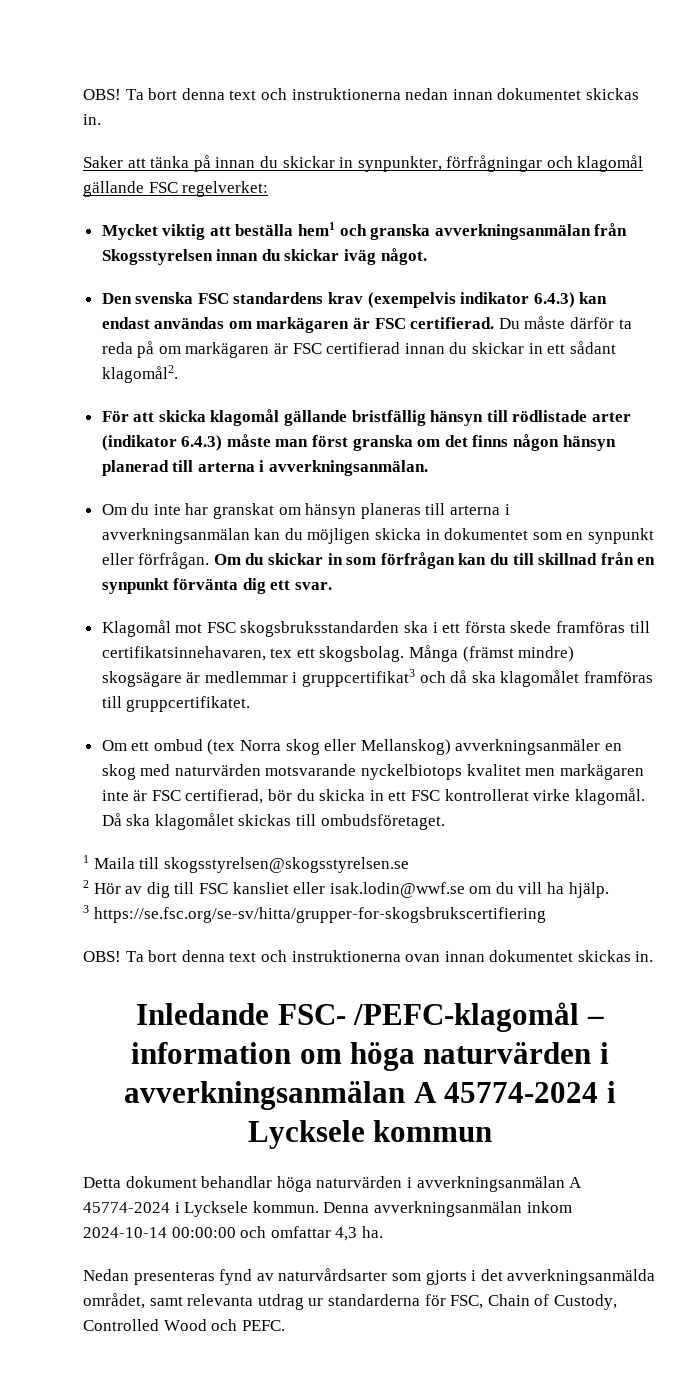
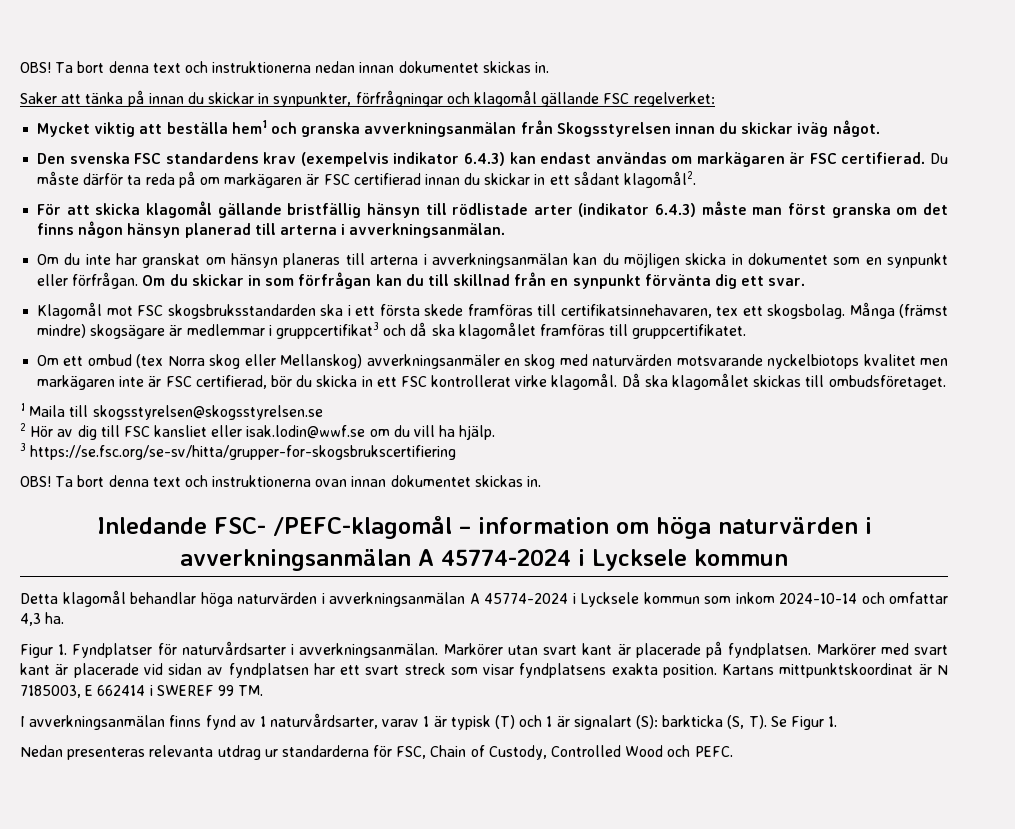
- Detta dokument behandlar höga naturvärden i avverkningsanmälan A 45774-2024 i Lycksele kommun. Denna avverkningsanmälan inkom 2024-10-14 00:00:00 och omfattar 4,3 ha.
+ Detta klagomål behandlar höga naturvärden i avverkningsanmälan A 45774-2024 i Lycksele kommun som inkom 2024-10-14 och omfattar 4,3 ha.
- Nedan presenteras fynd av naturvårdsarter som gjorts i det avverkningsanmälda området, samt relevanta utdrag ur standarderna för FSC, Chain of Custody, Controlled Wood och PEFC.
+ Figur 1. Fyndplatser för naturvårdsarter i avverkningsanmälan. Markörer utan svart kant är placerade på fyndplatsen. Markörer med svart kant är placerade vid sidan av fyndplatsen har ett svart streck som visar fyndplatsens exakta position. Kartans mittpunktskoordinat är N 7185003, E 662414 i SWEREF 99 TM.
+ I avverkningsanmälan finns fynd av 1 naturvårdsarter, varav 1 är typisk (T) och 1 är signalart (S): barkticka (S, T). Se Figur 1.
+ Nedan presenteras relevanta utdrag ur standarderna för FSC, Chain of Custody, Controlled Wood och PEFC.

